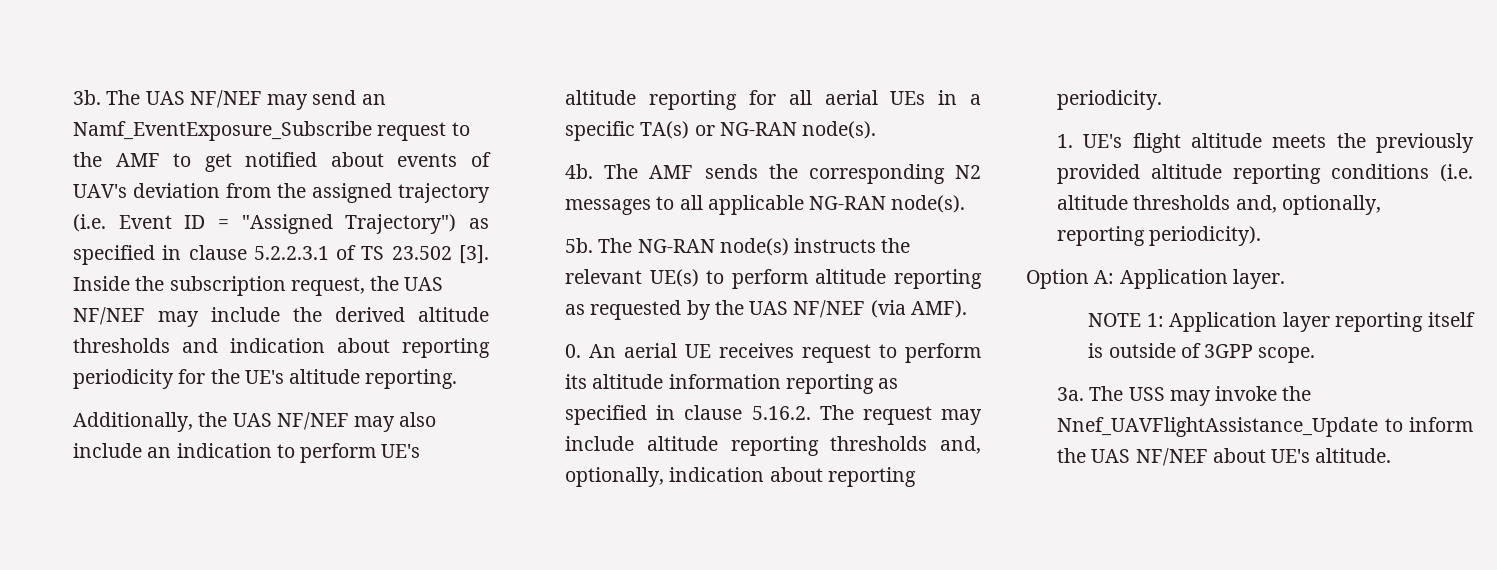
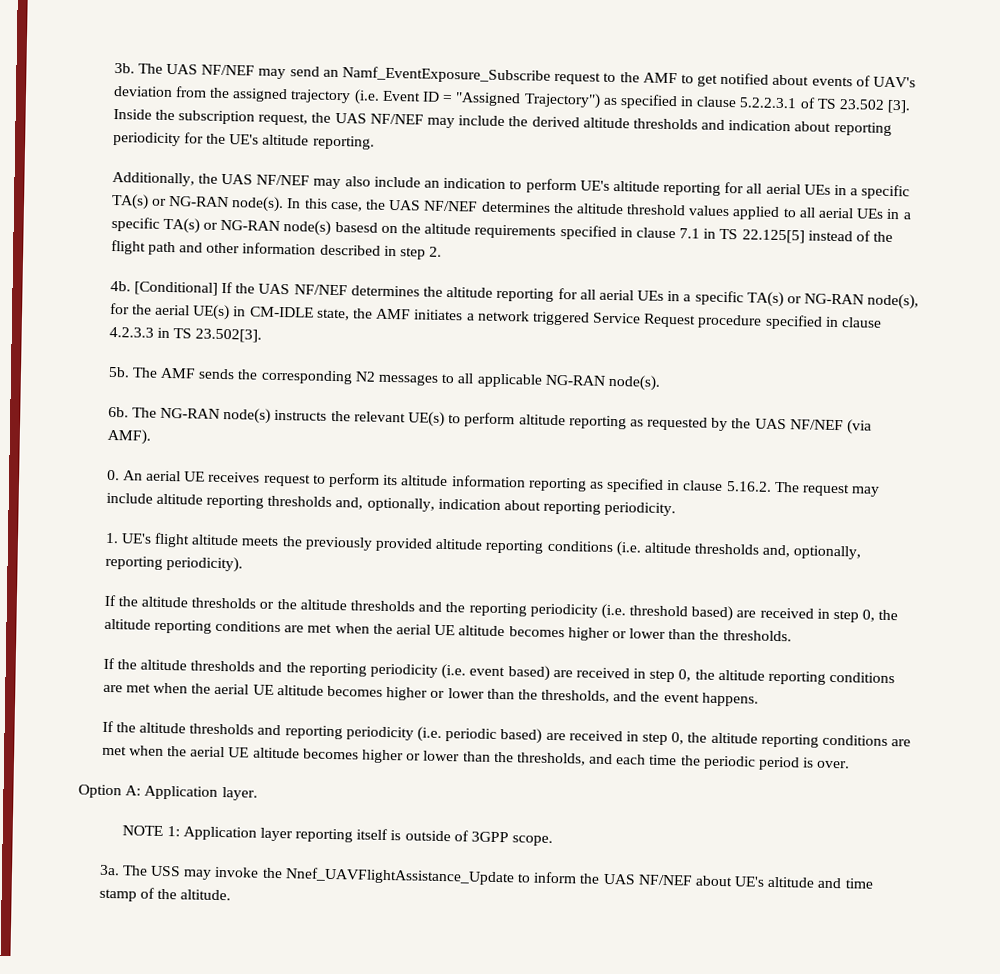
- Additionally, the UAS NF/NEF may also include an indication to perform UE's altitude reporting for all aerial UEs in a specific TA(s) or NG-RAN node(s).
- 4b.
+ Additionally, the UAS NF/NEF may also include an indication to perform UE's altitude reporting for all aerial UEs in a specific TA(s) or NG-RAN node(s). In this case, the UAS NF/NEF determines the altitude threshold values applied to all aerial UEs in a specific TA(s) or NG-RAN node(s) basesd on the altitude requirements specified in clause 7.1 in TS 22.125[5] instead of the flight path and other information described in step 2.
+ 4b. [Conditional] If the UAS NF/NEF determines the altitude reporting for all aerial UEs in a specific TA(s) or NG-RAN node(s), for the aerial UE(s) in CM-IDLE state, the AMF initiates a network triggered Service Request procedure specified in clause 4.2.3.3 in TS 23.502[3].
+ 5b.
- 5b.
+ 6b.
+ If the altitude thresholds or the altitude thresholds and the reporting periodicity (i.e. threshold based) are received in step 0, the altitude reporting conditions are met when the aerial UE altitude becomes higher or lower than the thresholds.
+ If the altitude thresholds and the reporting periodicity (i.e. event based) are received in step 0, the altitude reporting conditions are met when the aerial UE altitude becomes higher or lower than the thresholds, and the event happens.
+ If the altitude thresholds and reporting periodicity (i.e. periodic based) are received in step 0, the altitude reporting conditions are met when the aerial UE altitude becomes higher or lower than the thresholds, and each time the periodic period is over.
- The USS may invoke the Nnef_UAVFlightAssistance_Update to inform the UAS NF/NEF about UE's altitude.
+ The USS may invoke the Nnef_UAVFlightAssistance_Update to inform the UAS NF/NEF about UE's altitude and time stamp of the altitude.

